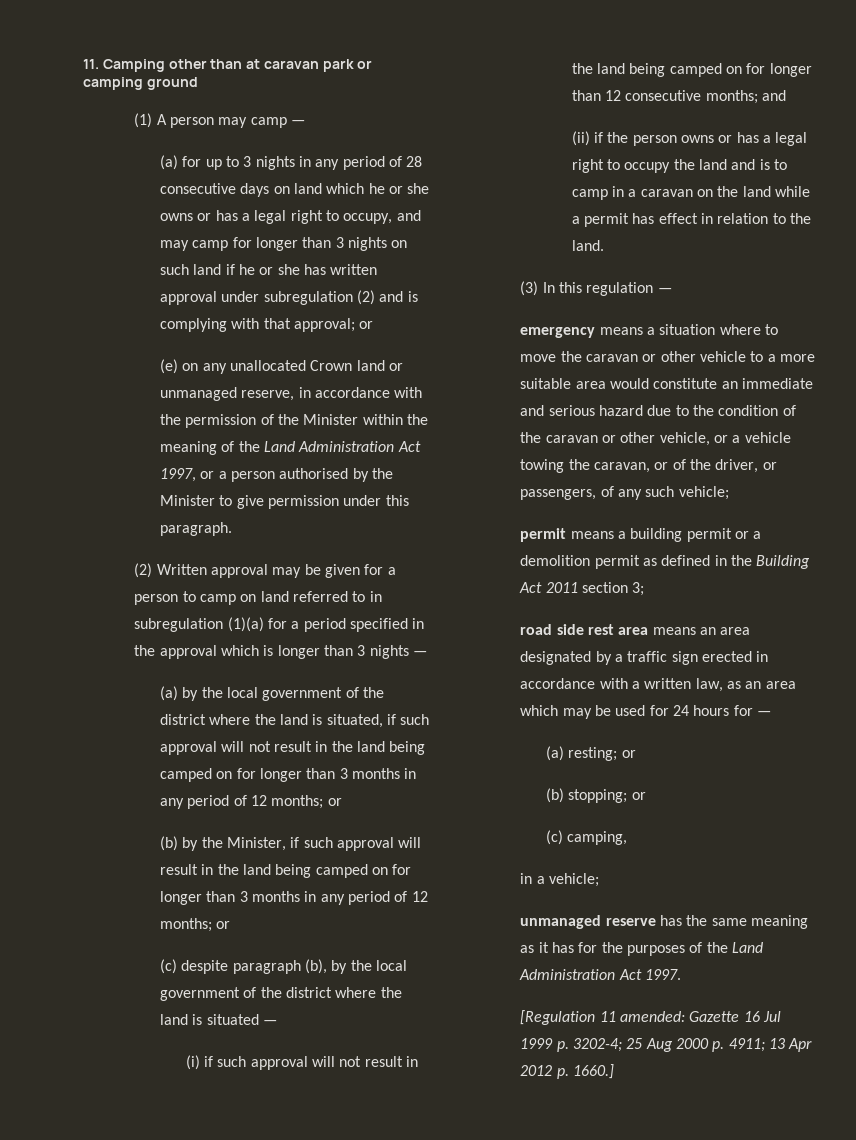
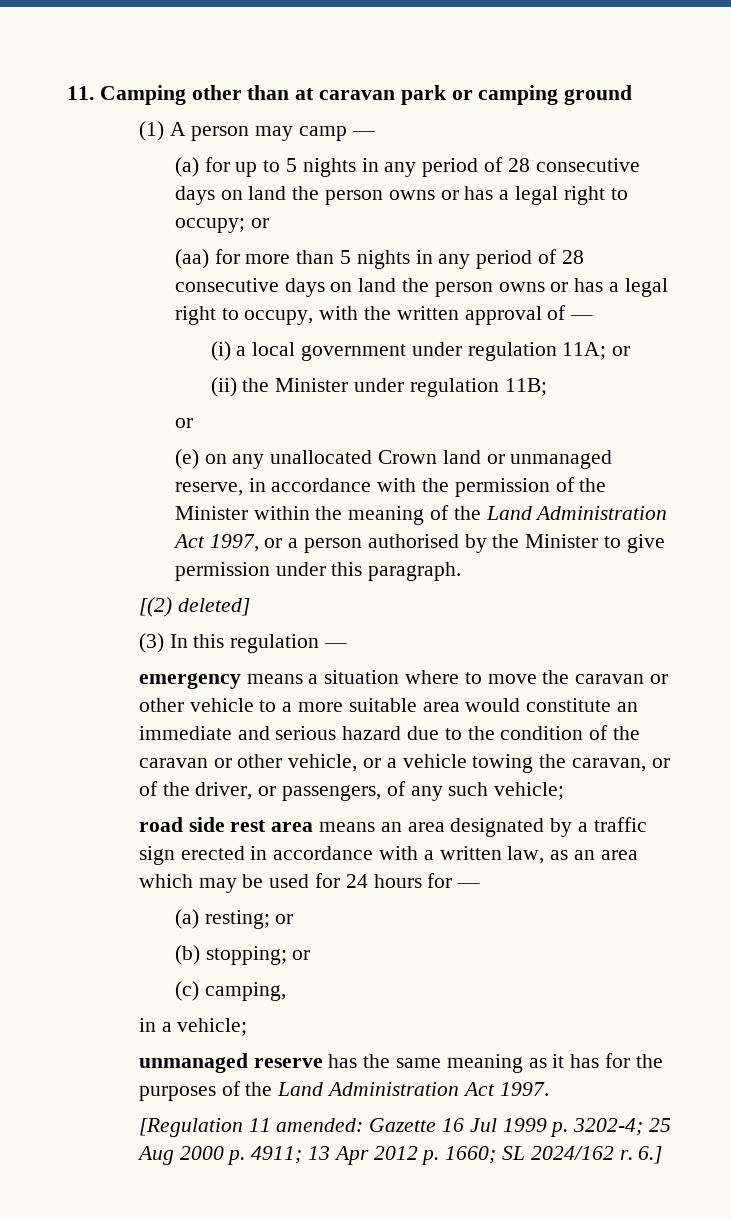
- (a) for up to 3 nights in any period of 28 consecutive days on land which he or she owns or has a legal right to occupy, and may camp for longer than 3 nights on such land if he or she has written approval under subregulation (2) and is complying with that approval; or
+ (a) for up to 5 nights in any period of 28 consecutive days on land the person owns or has a legal right to occupy; or
+ (aa) for more than 5 nights in any period of 28 consecutive days on land the person owns or has a legal right to occupy, with the written approval of —
+ (i) a local government under regulation 11A; or
+ (ii) the Minister under regulation 11B;
+ or
- (2) Written approval may be given for a person to camp on land referred to in subregulation (1)(a) for a period specified in the approval which is longer than 3 nights —
- (a) by the local government of the district where the land is situated, if such approval will not result in the land being camped on for longer than 3 months in any period of 12 months; or
- (b) by the Minister, if such approval will result in the land being camped on for longer than 3 months in any period of 12 months; or
- (c) despite paragraph (b), by the local government of the district where the land is situated —
- (i) if such approval will not result in the land being camped on for longer than 12 consecutive months; and
- (ii) if the person owns or has a legal right to occupy the land and is to camp in a caravan on the land while a permit has effect in relation to the land.
+ [(2) deleted]
- permit means a building permit or a demolition permit as defined in the Building Act 2011 section 3;
- [Regulation 11 amended: Gazette 16 Jul 1999 p. 3202-4; 25 Aug 2000 p. 4911; 13 Apr 2012 p. 1660.]
+ [Regulation 11 amended: Gazette 16 Jul 1999 p. 3202-4; 25 Aug 2000 p. 4911; 13 Apr 2012 p. 1660; SL 2024/162 r. 6.]

